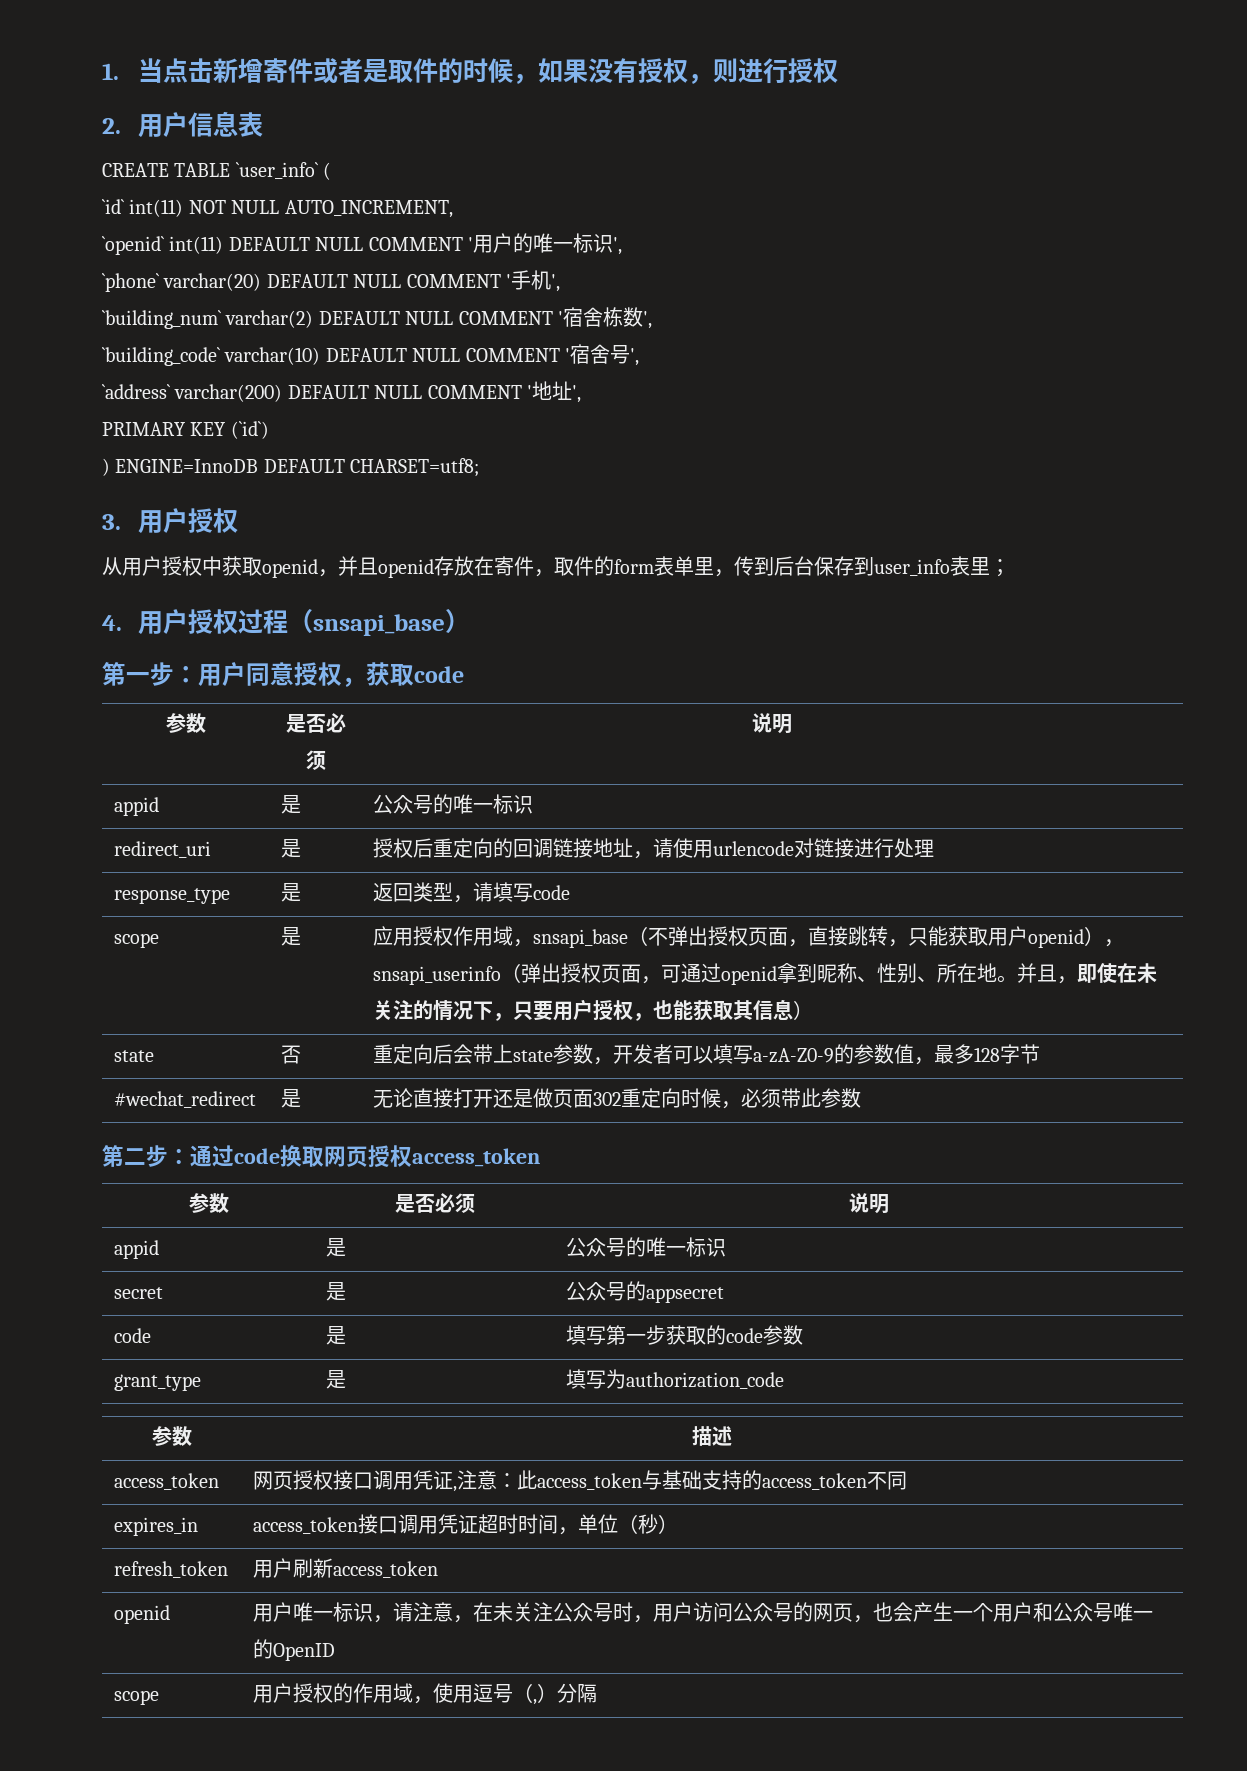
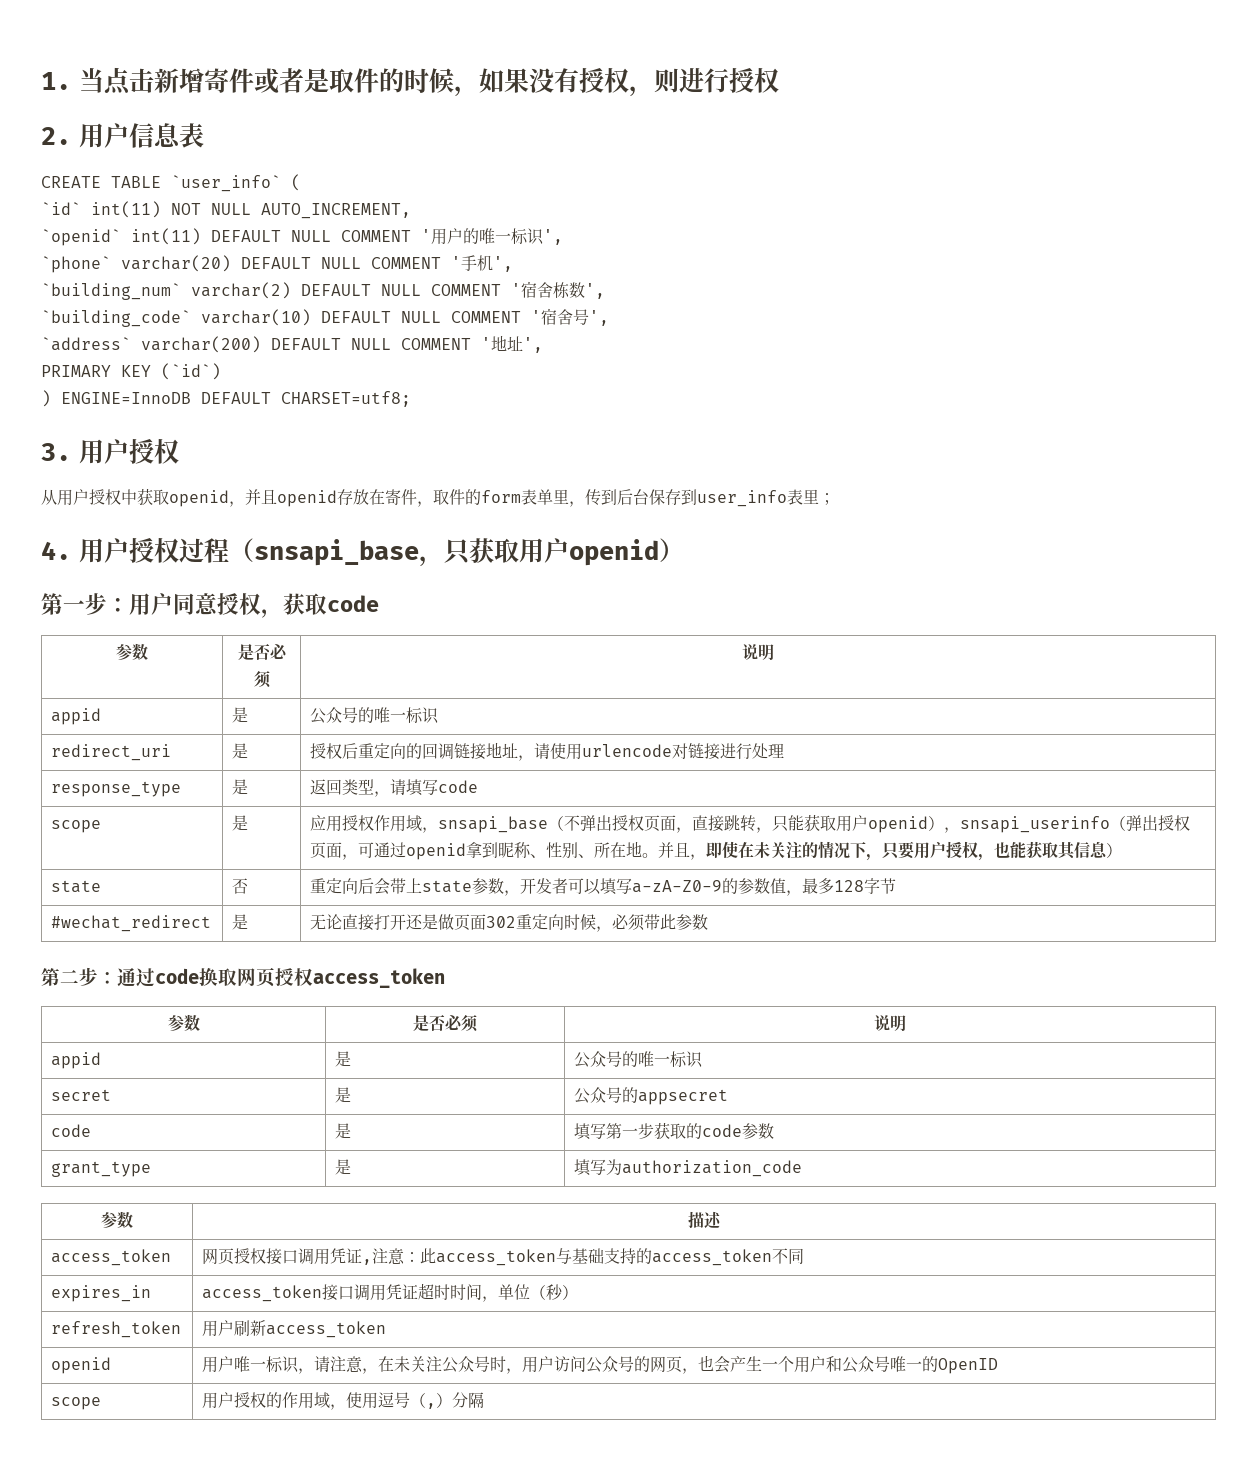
- 4.用户授权过程（snsapi_base）
+ 4.用户授权过程（snsapi_base，只获取用户openid）

